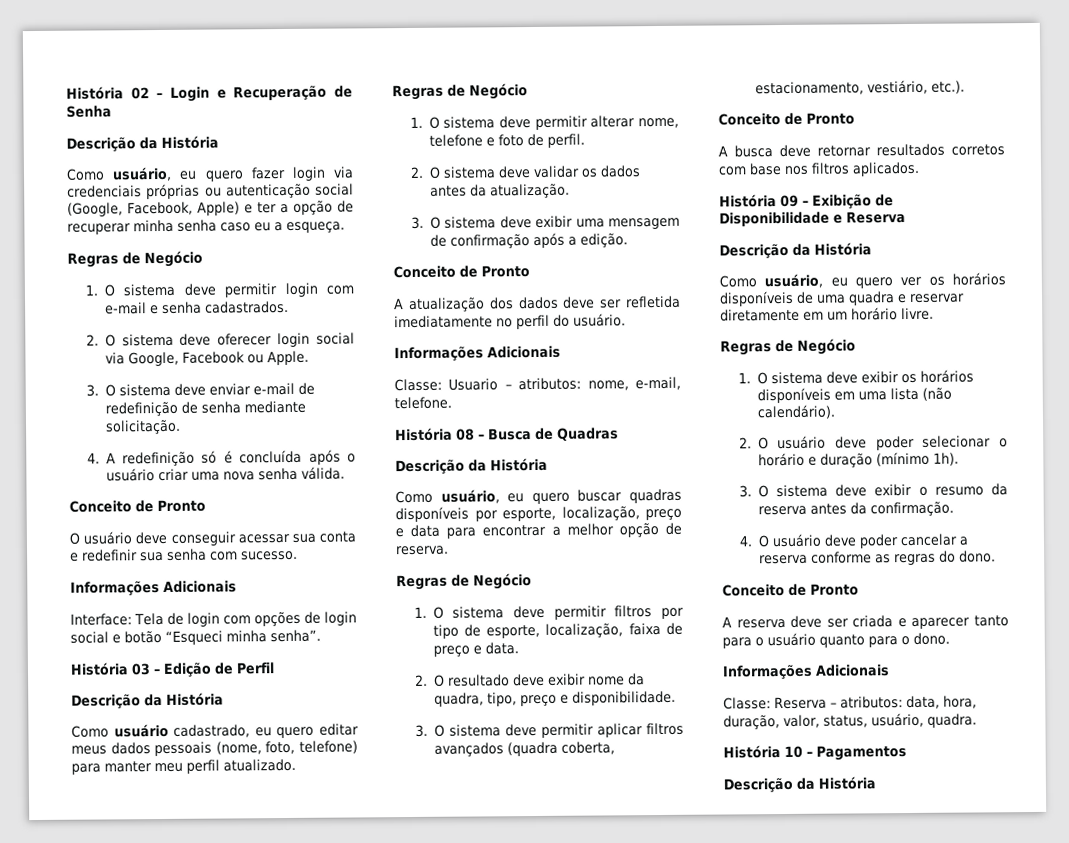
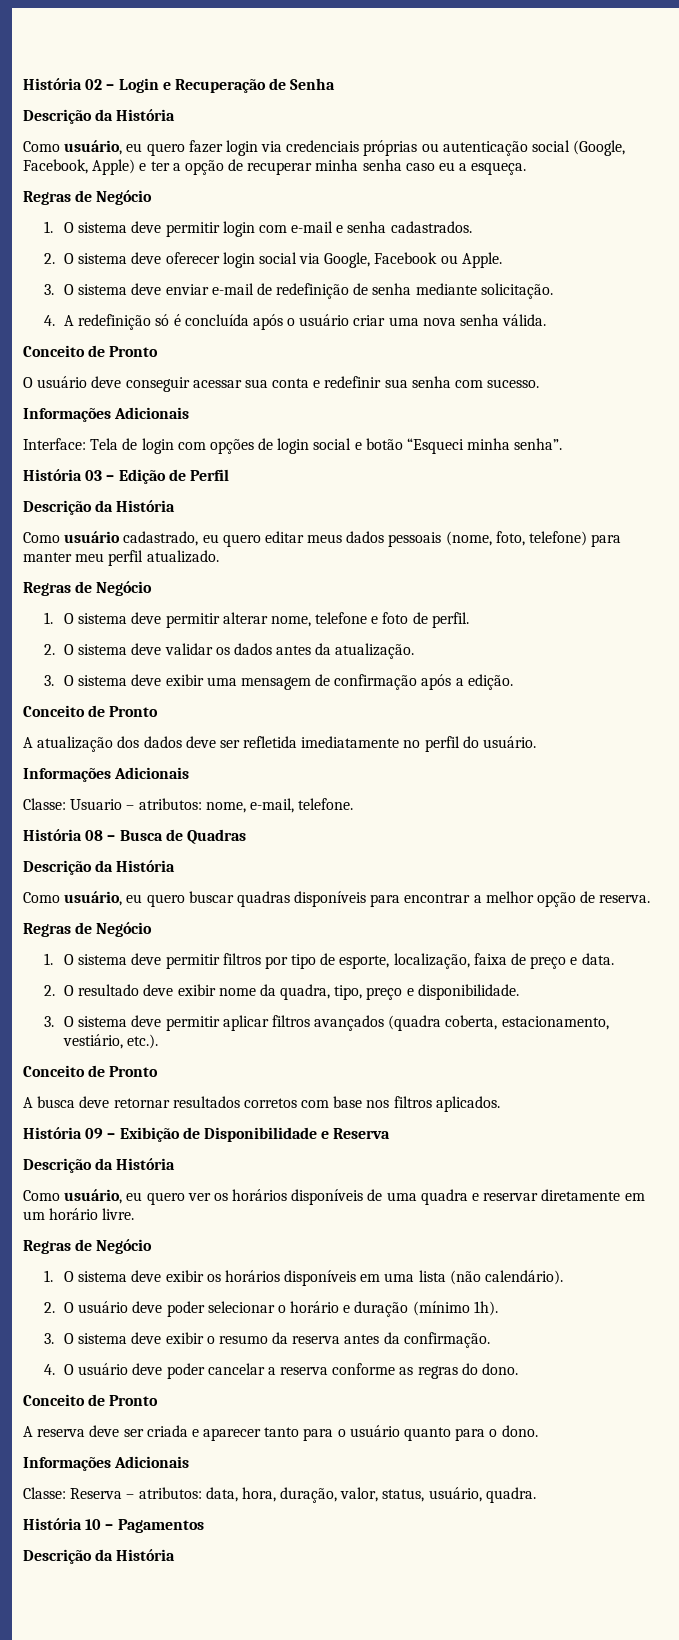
- Como usuário, eu quero buscar quadras disponíveis por esporte, localização, preço e data para encontrar a melhor opção de reserva.
+ Como usuário, eu quero buscar quadras disponíveis para encontrar a melhor opção de reserva.

